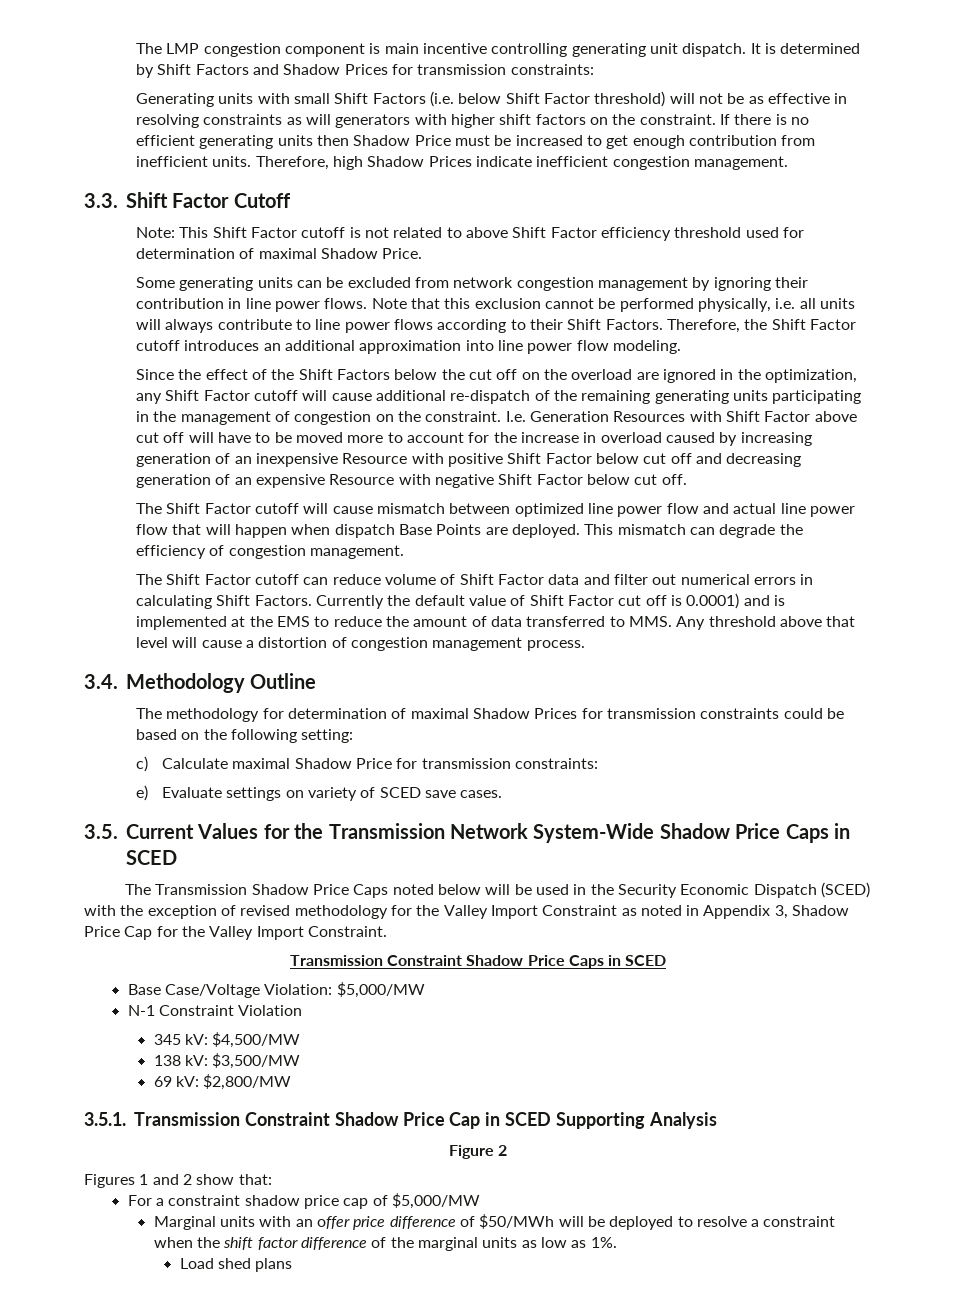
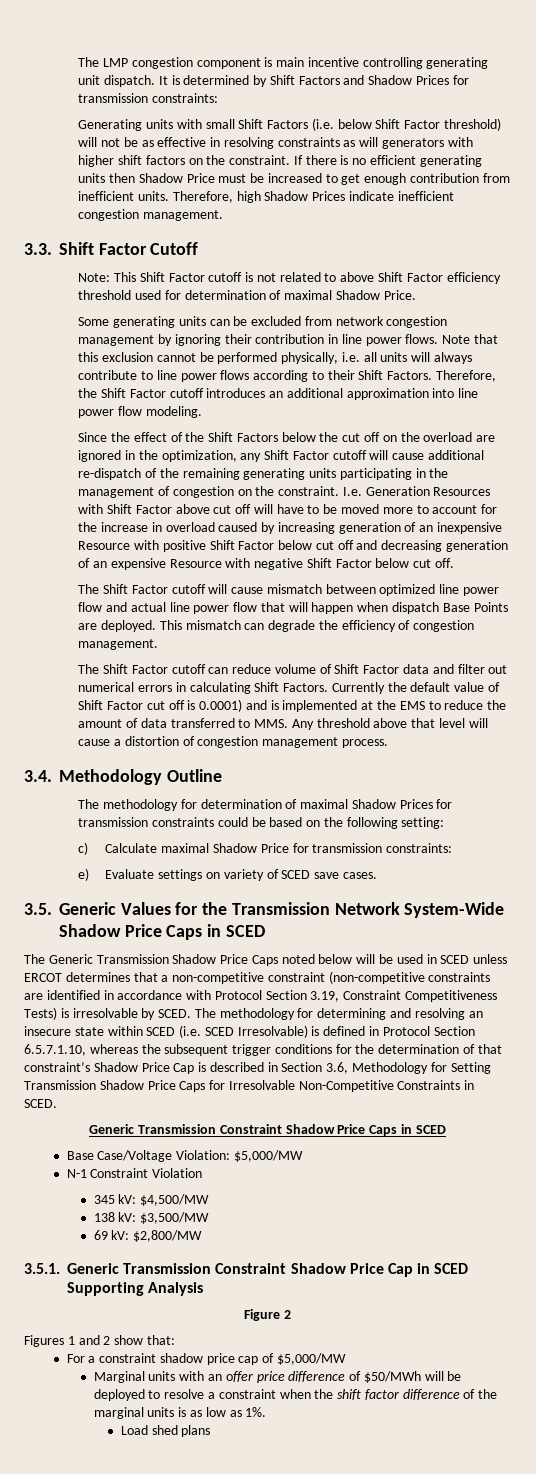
- 3.5. Current Values for the Transmission Network System-Wide Shadow Price Caps in SCED
+ 3.5. Generic Values for the Transmission Network System-Wide Shadow Price Caps in SCED
- The Transmission Shadow Price Caps noted below will be used in the Security Economic Dispatch (SCED) with the exception of revised methodology for the Valley Import Constraint as noted in Appendix 3, Shadow Price Cap for the Valley Import Constraint.
- Transmission Constraint Shadow Price Caps in SCED
+ The Generic Transmission Shadow Price Caps noted below will be used in SCED unless ERCOT determines that a non-competitive constraint (non-competitive constraints are identified in accordance with Protocol Section 3.19, Constraint Competitiveness Tests) is irresolvable by SCED. The methodology for determining and resolving an insecure state within SCED (i.e. SCED Irresolvable) is defined in Protocol Section 6.5.7.1.10, whereas the subsequent trigger conditions for the determination of that constraint’s Shadow Price Cap is described in Section 3.6, Methodology for Setting Transmission Shadow Price Caps for Irresolvable Non-Competitive Constraints in SCED.
+ Generic Transmission Constraint Shadow Price Caps in SCED
- 3.5.1. Transmission Constraint Shadow Price Cap in SCED Supporting Analysis
+ 3.5.1. Generic Transmission Constraint Shadow Price Cap in SCED Supporting Analysis
- Marginal units with an offer price difference of $50/MWh will be deployed to resolve a constraint when the shift factor difference of the marginal units as low as 1%.
+ Marginal units with an offer price difference of $50/MWh will be deployed to resolve a constraint when the shift factor difference of the marginal units is as low as 1%.

